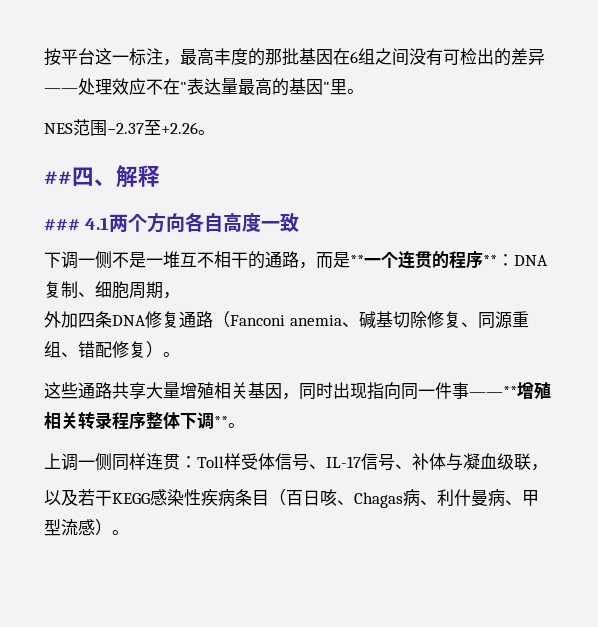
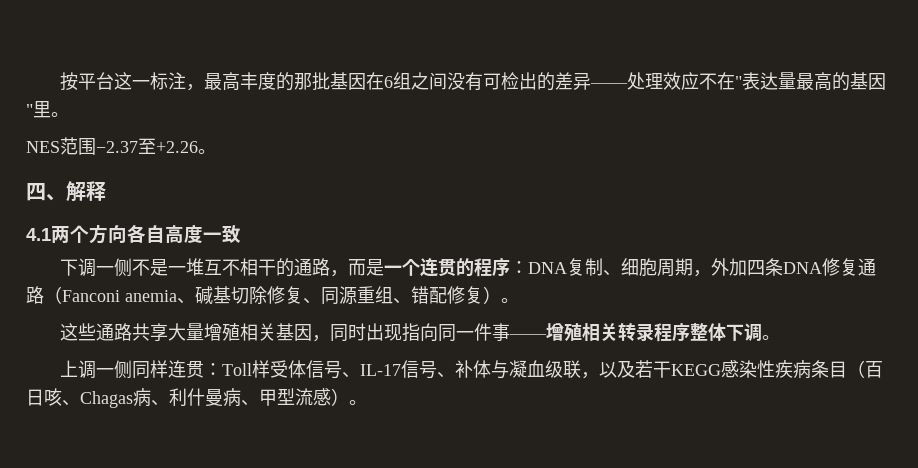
- ##四、解释
+ 四、解释
- ### 4.1两个方向各自高度一致
+ 4.1两个方向各自高度一致
- 下调一侧不是一堆互不相干的通路，而是**一个连贯的程序**：DNA复制、细胞周期，
- 外加四条DNA修复通路（Fanconi anemia、碱基切除修复、同源重组、错配修复）。
+ 下调一侧不是一堆互不相干的通路，而是一个连贯的程序：DNA复制、细胞周期，外加四条DNA修复通路（Fanconi anemia、碱基切除修复、同源重组、错配修复）。
- 这些通路共享大量增殖相关基因，同时出现指向同一件事——**增殖相关转录程序整体下调**。
+ 这些通路共享大量增殖相关基因，同时出现指向同一件事——增殖相关转录程序整体下调。
- 上调一侧同样连贯：Toll样受体信号、IL-17信号、补体与凝血级联，
- 以及若干KEGG感染性疾病条目（百日咳、Chagas病、利什曼病、甲型流感）。
+ 上调一侧同样连贯：Toll样受体信号、IL-17信号、补体与凝血级联，以及若干KEGG感染性疾病条目（百日咳、Chagas病、利什曼病、甲型流感）。

